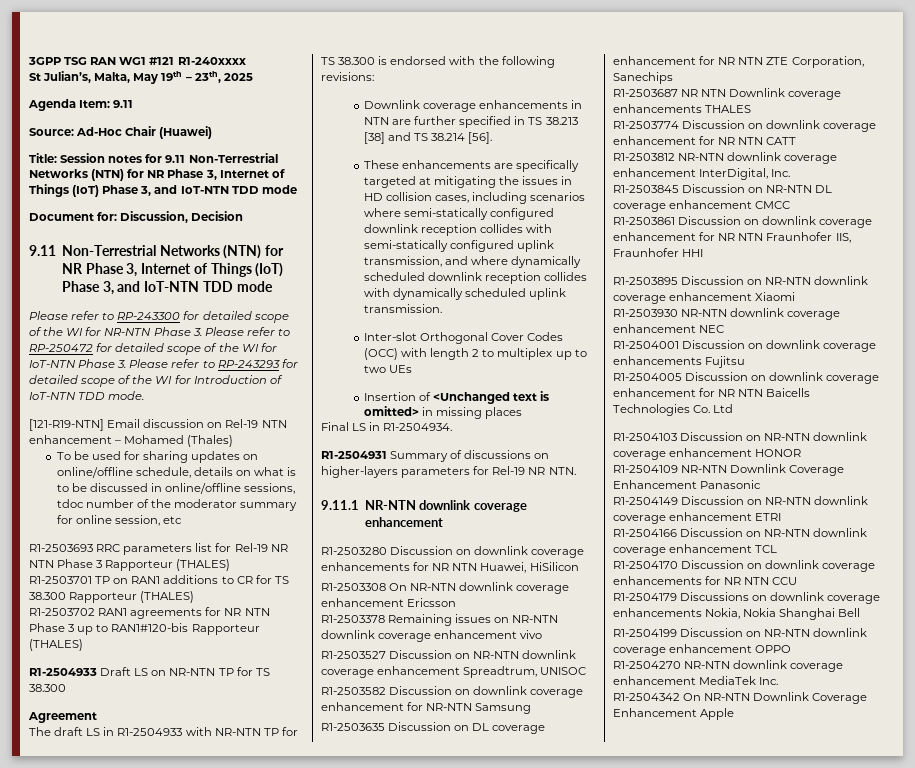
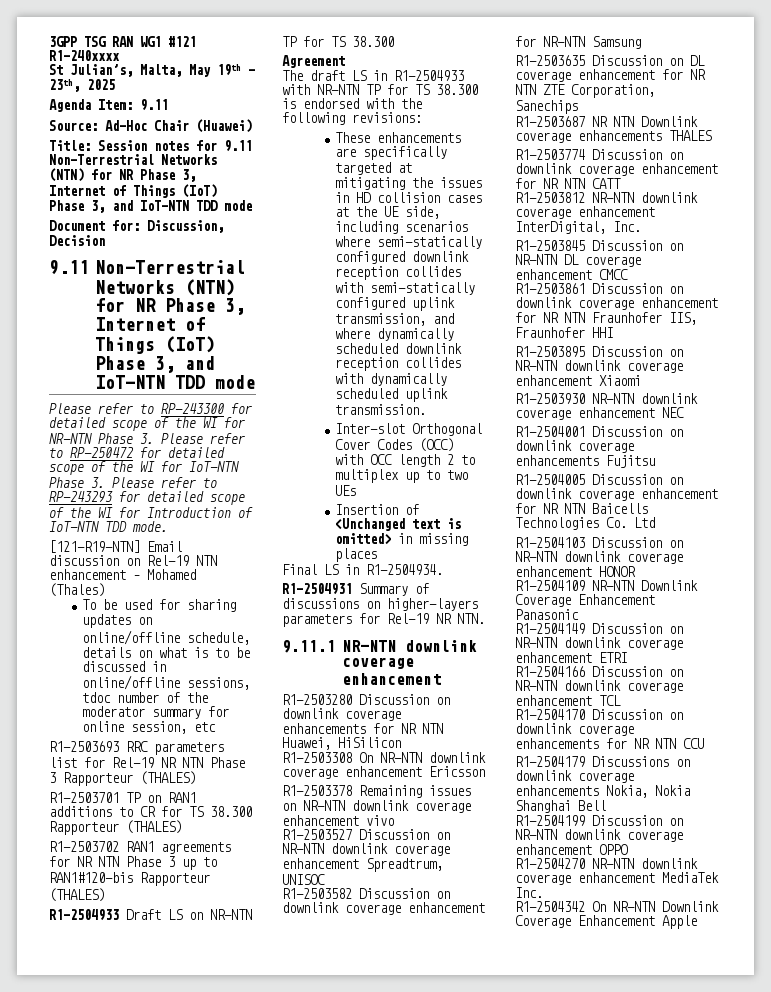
- Downlink coverage enhancements in NTN are further specified in TS 38.213 [38] and TS 38.214 [56].
- These enhancements are specifically targeted at mitigating the issues in HD collision cases, including scenarios where semi-statically configured downlink reception collides with semi-statically configured uplink transmission, and where dynamically scheduled downlink reception collides with dynamically scheduled uplink transmission.
+ These enhancements are specifically targeted at mitigating the issues in HD collision cases at the UE side, including scenarios where semi-statically configured downlink reception collides with semi-statically configured uplink transmission, and where dynamically scheduled downlink reception collides with dynamically scheduled uplink transmission.
- Inter-slot Orthogonal Cover Codes (OCC) with length 2 to multiplex up to two UEs
+ Inter-slot Orthogonal Cover Codes (OCC) with OCC length 2 to multiplex up to two UEs

